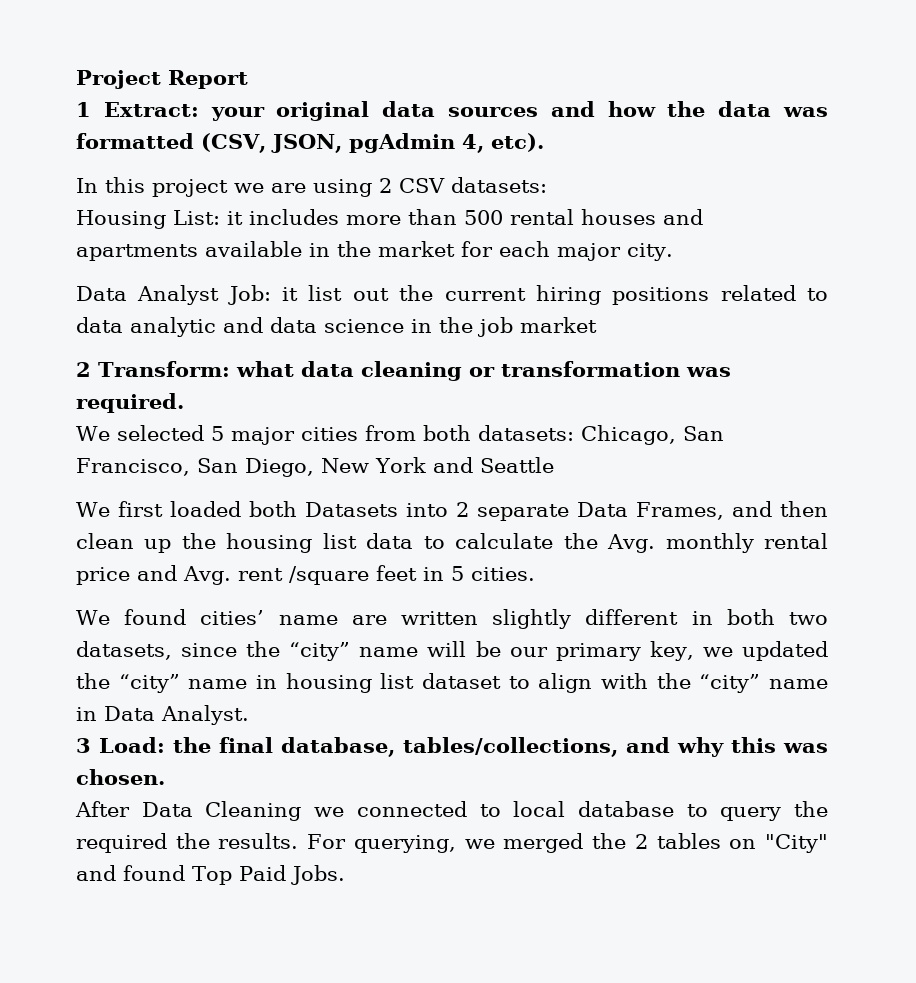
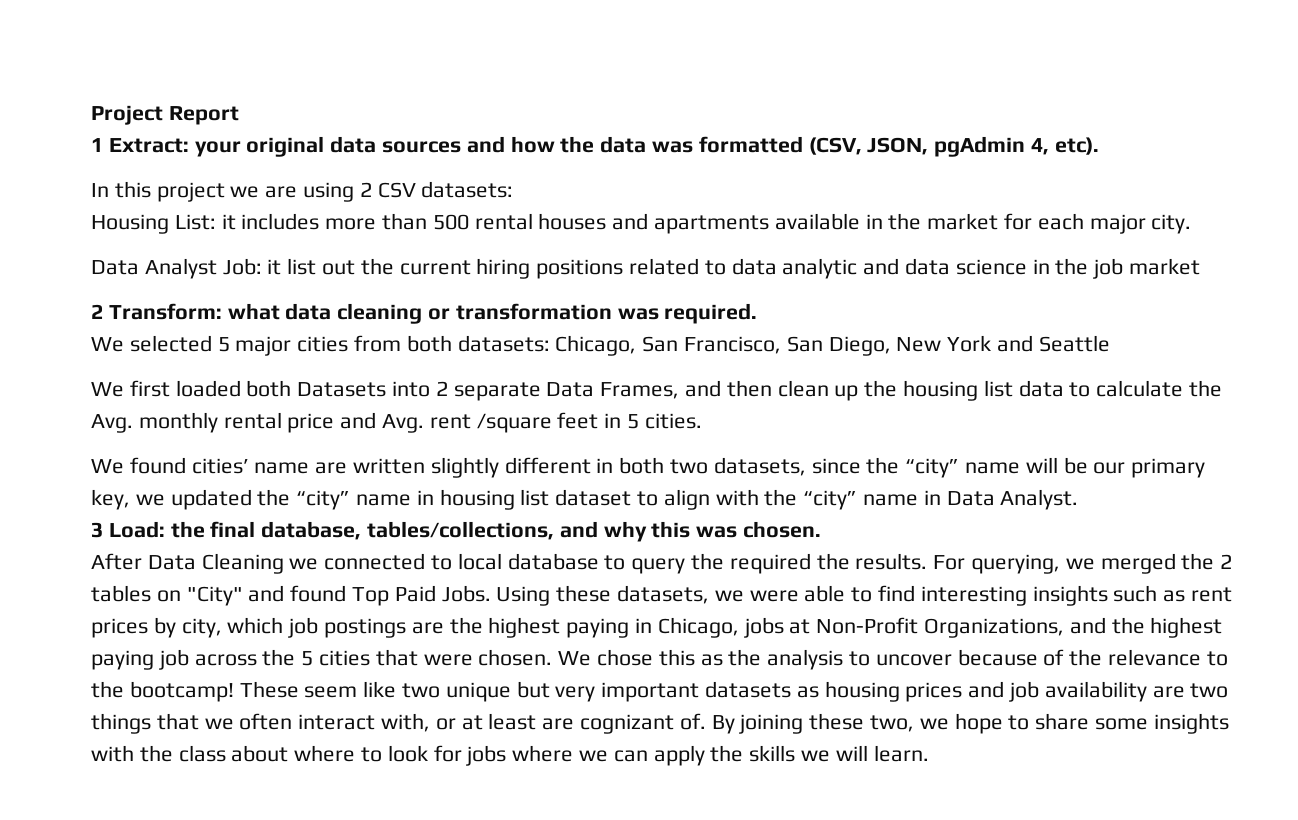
+ Using these datasets, we were able to find interesting insights such as rent prices by city, which job postings are the highest paying in Chicago, jobs at Non-Profit Organizations, and the highest paying job across the 5 cities that were chosen. We chose this as the analysis to uncover because of the relevance to the bootcamp! These seem like two unique but very important datasets as housing prices and job availability are two things that we often interact with, or at least are cognizant of. By joining these two, we hope to share some insights with the class about where to look for jobs where we can apply the skills we will learn.

